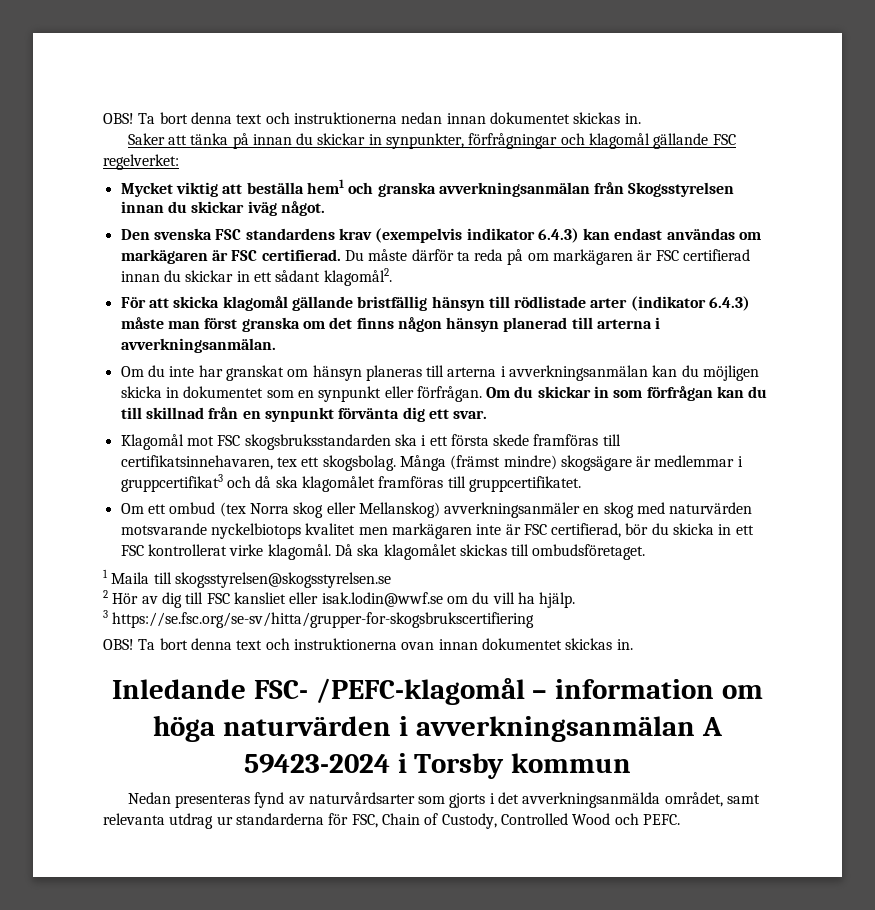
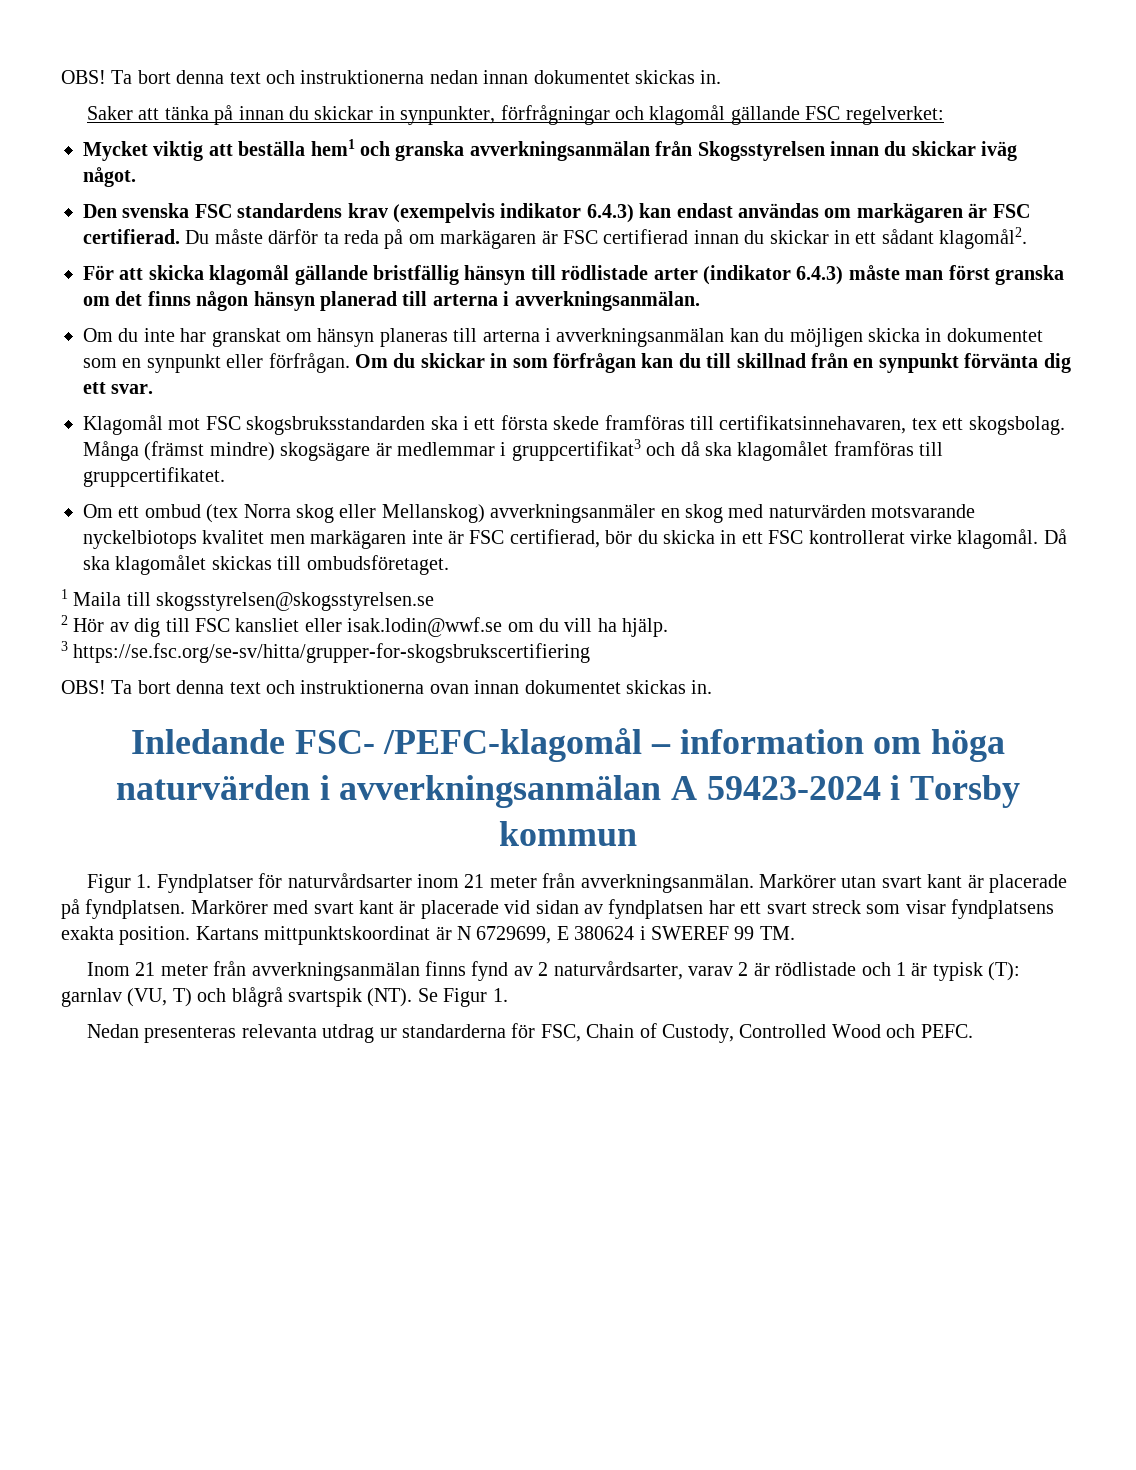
- Nedan presenteras fynd av naturvårdsarter som gjorts i det avverkningsanmälda området, samt relevanta utdrag ur standarderna för FSC, Chain of Custody, Controlled Wood och PEFC.
+ Figur 1. Fyndplatser för naturvårdsarter inom 21 meter från avverkningsanmälan. Markörer utan svart kant är placerade på fyndplatsen. Markörer med svart kant är placerade vid sidan av fyndplatsen har ett svart streck som visar fyndplatsens exakta position. Kartans mittpunktskoordinat är N 6729699, E 380624 i SWEREF 99 TM.
+ Inom 21 meter från avverkningsanmälan finns fynd av 2 naturvårdsarter, varav 2 är rödlistade och 1 är typisk (T): garnlav (VU, T) och blågrå svartspik (NT). Se Figur 1.
+ Nedan presenteras relevanta utdrag ur standarderna för FSC, Chain of Custody, Controlled Wood och PEFC.

